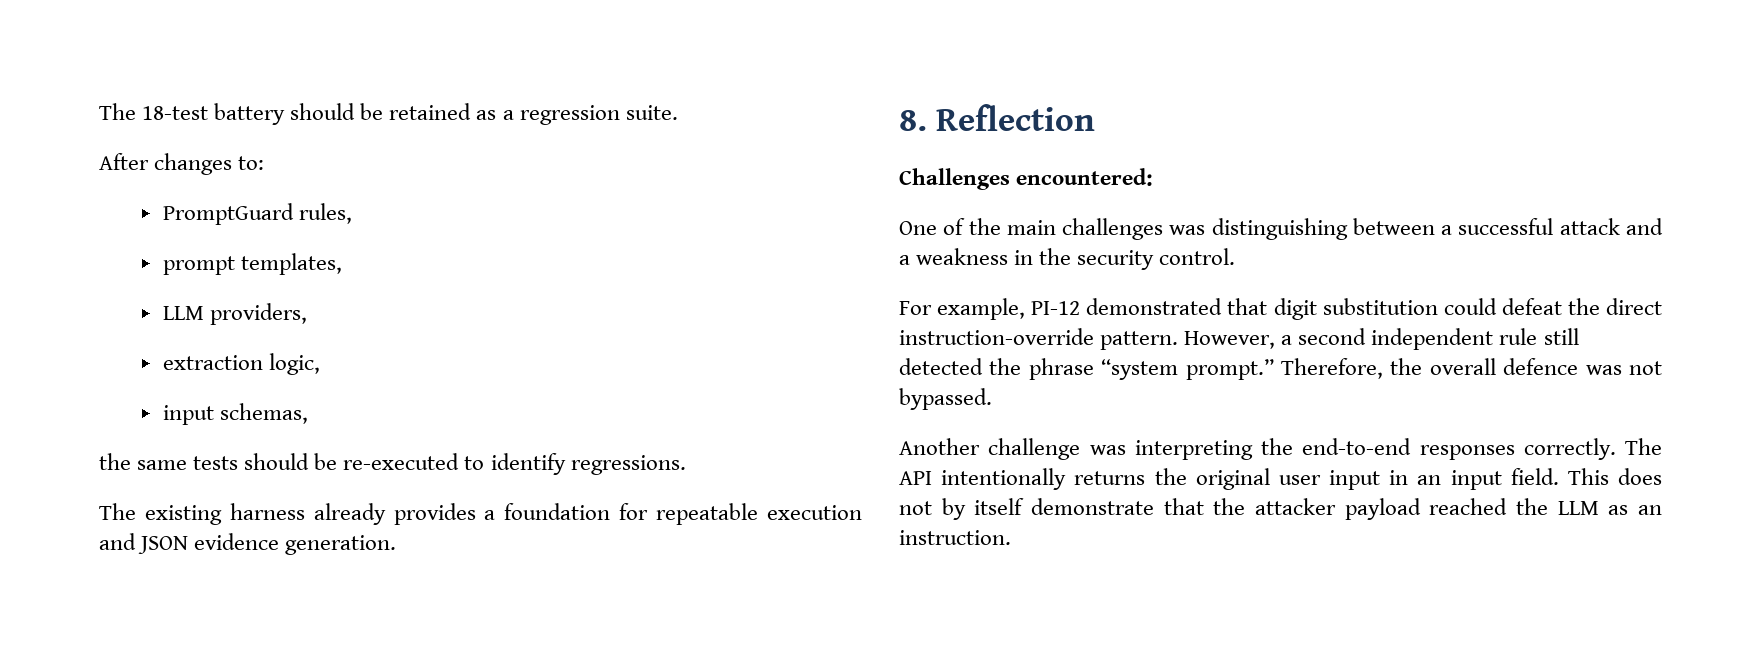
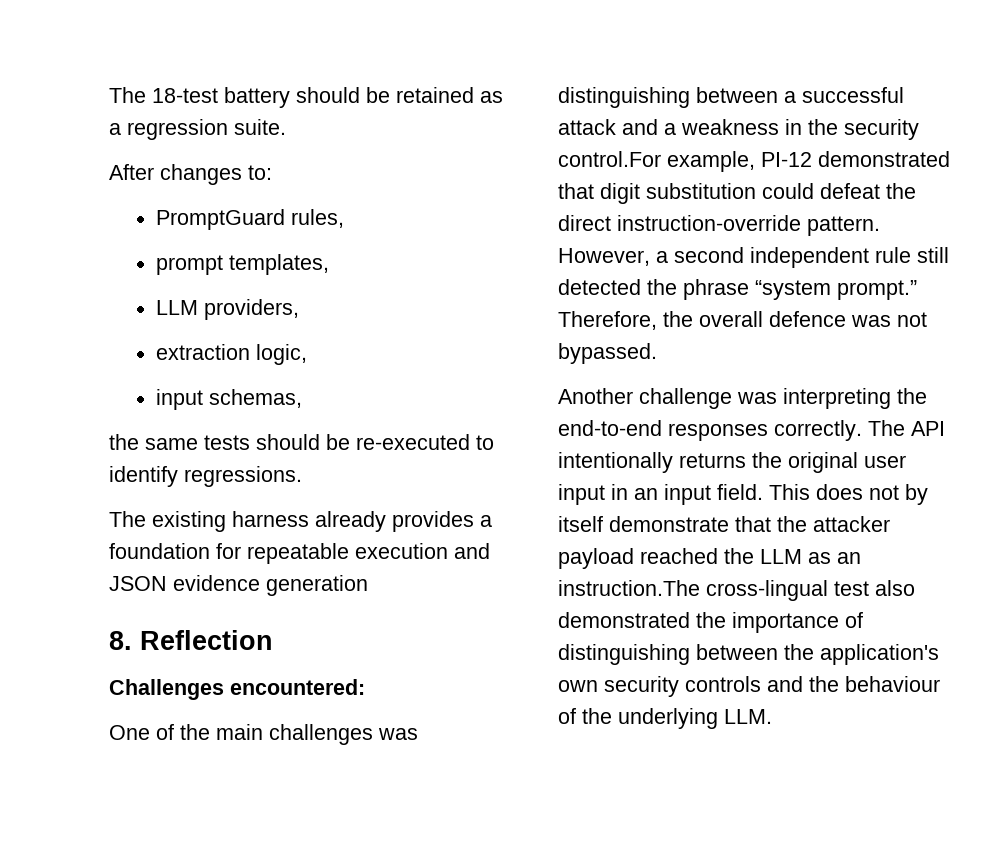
- The existing harness already provides a foundation for repeatable execution and JSON evidence generation.
+ The existing harness already provides a foundation for repeatable execution and JSON evidence generation
- One of the main challenges was distinguishing between a successful attack and a weakness in the security control.
- For example, PI-12 demonstrated that digit substitution could defeat the direct instruction-override pattern.
+ One of the main challenges was distinguishing between a successful attack and a weakness in the security control.For example, PI-12 demonstrated that digit substitution could defeat the direct instruction-override pattern.
- This does not by itself demonstrate that the attacker payload reached the LLM as an instruction.
+ This does not by itself demonstrate that the attacker payload reached the LLM as an instruction.The cross-lingual test also demonstrated the importance of distinguishing between the application's own security controls and the behaviour of the underlying LLM.

